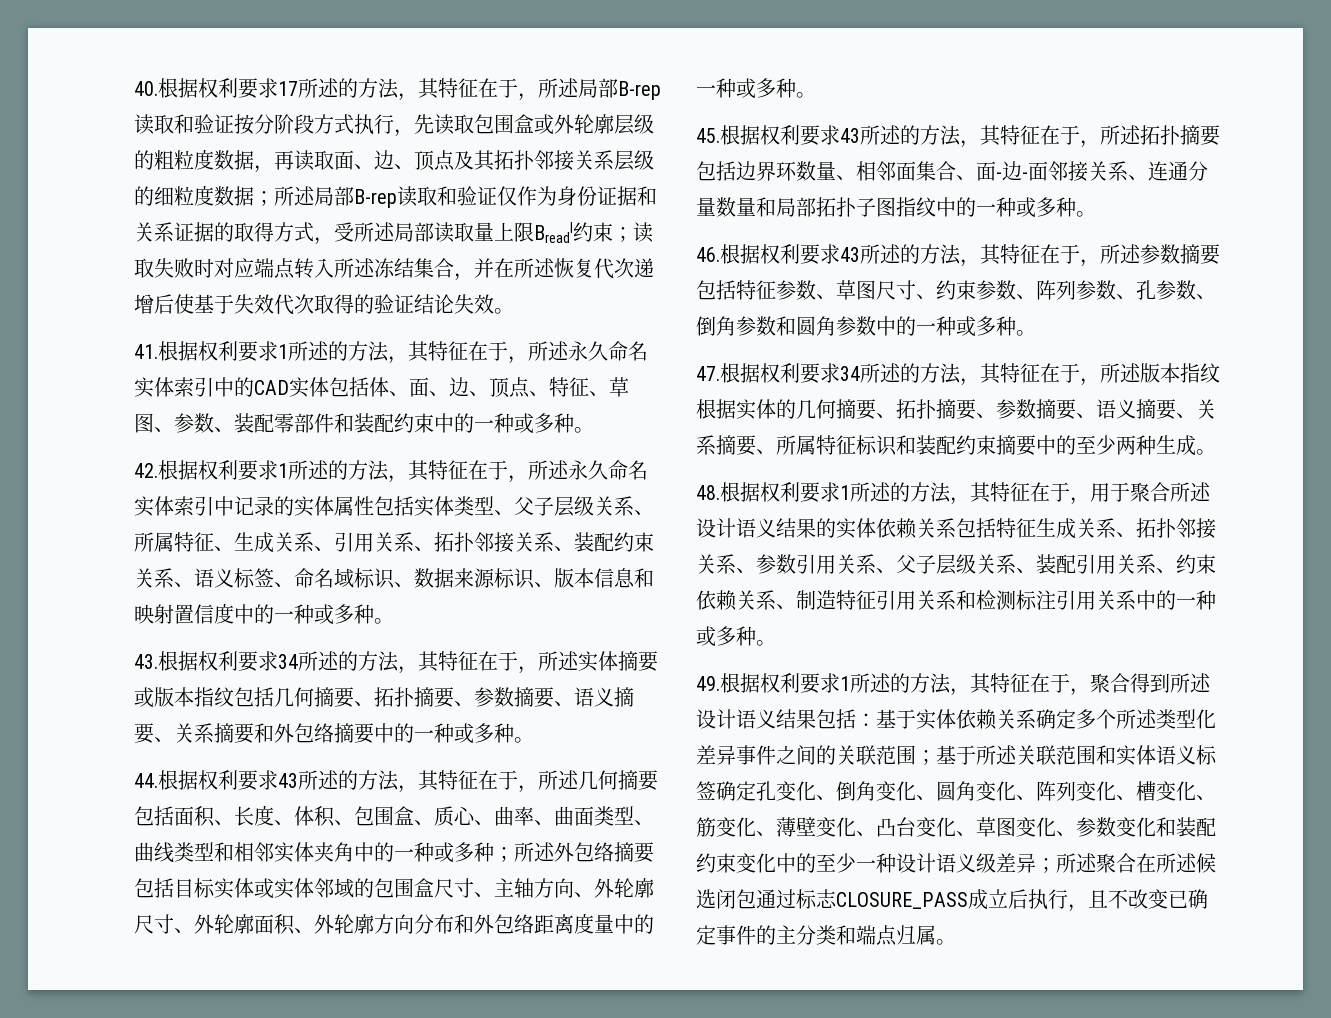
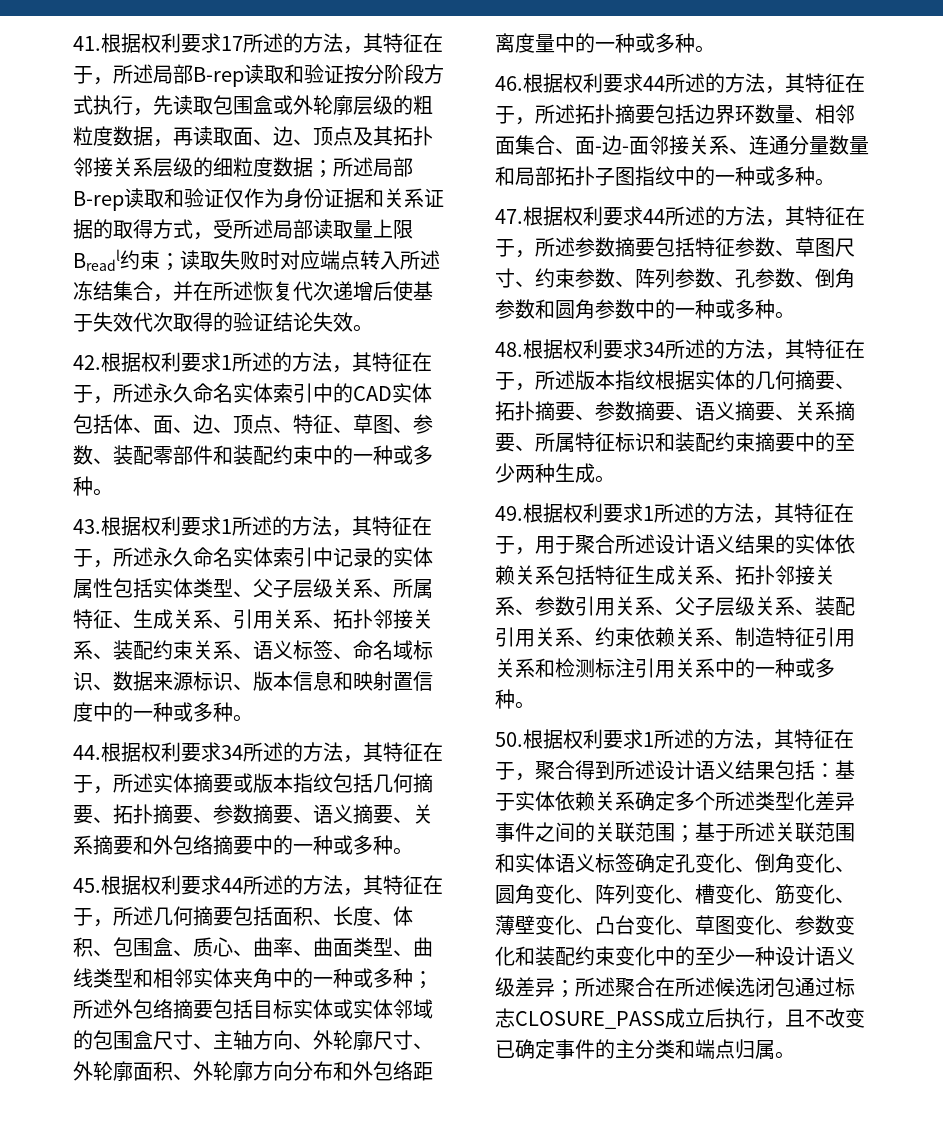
- 40.根据权利要求17所述的方法，其特征在于，所述局部B-rep读取和验证按分阶段方式执行，先读取包围盒或外轮廓层级的粗粒度数据，再读取面、边、顶点及其拓扑邻接关系层级的细粒度数据；
+ 41.根据权利要求17所述的方法，其特征在于，所述局部B-rep读取和验证按分阶段方式执行，先读取包围盒或外轮廓层级的粗粒度数据，再读取面、边、顶点及其拓扑邻接关系层级的细粒度数据；
- 41.根据权利要求1所述的方法，其特征在于，所述永久命名实体索引中的CAD实体包括体、面、边、顶点、特征、草图、参数、装配零部件和装配约束中的一种或多种。
+ 42.根据权利要求1所述的方法，其特征在于，所述永久命名实体索引中的CAD实体包括体、面、边、顶点、特征、草图、参数、装配零部件和装配约束中的一种或多种。
- 42.根据权利要求1所述的方法，其特征在于，所述永久命名实体索引中记录的实体属性包括实体类型、父子层级关系、所属特征、生成关系、引用关系、拓扑邻接关系、装配约束关系、语义标签、命名域标识、数据来源标识、版本信息和映射置信度中的一种或多种。
+ 43.根据权利要求1所述的方法，其特征在于，所述永久命名实体索引中记录的实体属性包括实体类型、父子层级关系、所属特征、生成关系、引用关系、拓扑邻接关系、装配约束关系、语义标签、命名域标识、数据来源标识、版本信息和映射置信度中的一种或多种。
- 43.根据权利要求34所述的方法，其特征在于，所述实体摘要或版本指纹包括几何摘要、拓扑摘要、参数摘要、语义摘要、关系摘要和外包络摘要中的一种或多种。
+ 44.根据权利要求34所述的方法，其特征在于，所述实体摘要或版本指纹包括几何摘要、拓扑摘要、参数摘要、语义摘要、关系摘要和外包络摘要中的一种或多种。
- 44.根据权利要求43所述的方法，其特征在于，所述几何摘要包括面积、长度、体积、包围盒、质心、曲率、曲面类型、曲线类型和相邻实体夹角中的一种或多种；
+ 45.根据权利要求44所述的方法，其特征在于，所述几何摘要包括面积、长度、体积、包围盒、质心、曲率、曲面类型、曲线类型和相邻实体夹角中的一种或多种；
- 45.根据权利要求43所述的方法，其特征在于，所述拓扑摘要包括边界环数量、相邻面集合、面-边-面邻接关系、连通分量数量和局部拓扑子图指纹中的一种或多种。
+ 46.根据权利要求44所述的方法，其特征在于，所述拓扑摘要包括边界环数量、相邻面集合、面-边-面邻接关系、连通分量数量和局部拓扑子图指纹中的一种或多种。
- 46.根据权利要求43所述的方法，其特征在于，所述参数摘要包括特征参数、草图尺寸、约束参数、阵列参数、孔参数、倒角参数和圆角参数中的一种或多种。
+ 47.根据权利要求44所述的方法，其特征在于，所述参数摘要包括特征参数、草图尺寸、约束参数、阵列参数、孔参数、倒角参数和圆角参数中的一种或多种。
- 47.根据权利要求34所述的方法，其特征在于，所述版本指纹根据实体的几何摘要、拓扑摘要、参数摘要、语义摘要、关系摘要、所属特征标识和装配约束摘要中的至少两种生成。
+ 48.根据权利要求34所述的方法，其特征在于，所述版本指纹根据实体的几何摘要、拓扑摘要、参数摘要、语义摘要、关系摘要、所属特征标识和装配约束摘要中的至少两种生成。
- 48.根据权利要求1所述的方法，其特征在于，用于聚合所述设计语义结果的实体依赖关系包括特征生成关系、拓扑邻接关系、参数引用关系、父子层级关系、装配引用关系、约束依赖关系、制造特征引用关系和检测标注引用关系中的一种或多种。
+ 49.根据权利要求1所述的方法，其特征在于，用于聚合所述设计语义结果的实体依赖关系包括特征生成关系、拓扑邻接关系、参数引用关系、父子层级关系、装配引用关系、约束依赖关系、制造特征引用关系和检测标注引用关系中的一种或多种。
- 49.根据权利要求1所述的方法，其特征在于，聚合得到所述设计语义结果包括：
+ 50.根据权利要求1所述的方法，其特征在于，聚合得到所述设计语义结果包括：

